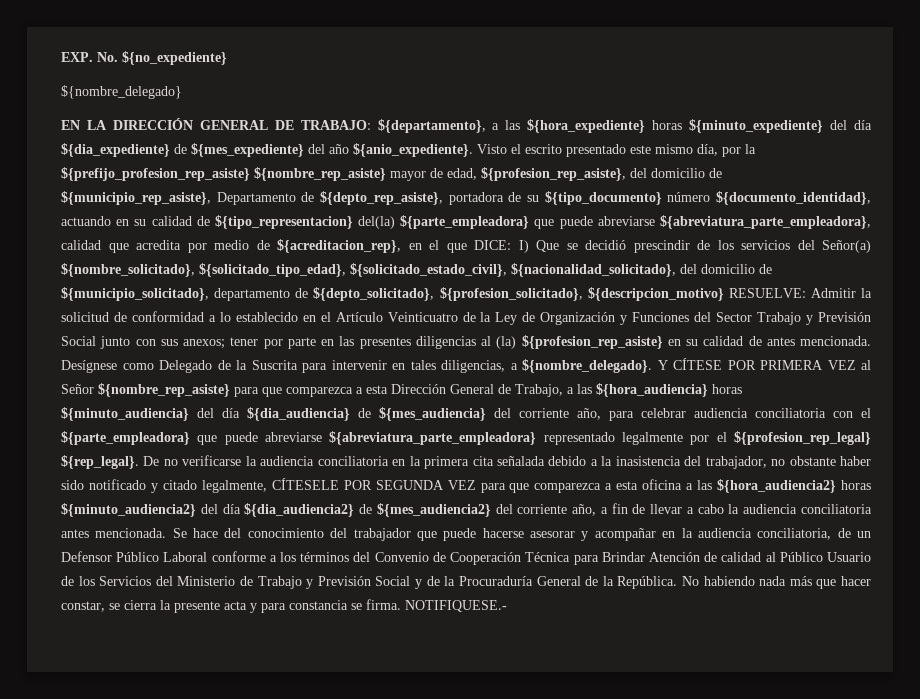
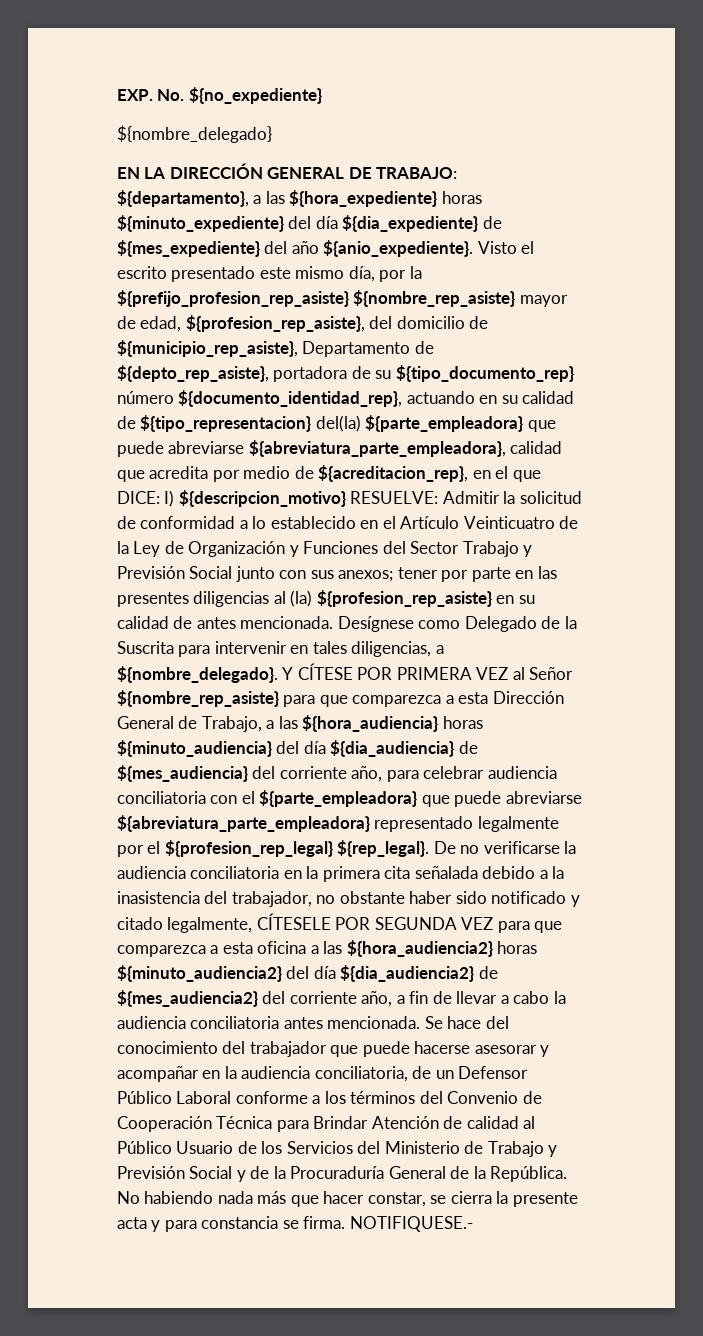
- Visto el escrito presentado este mismo día, por la ${prefijo_profesion_rep_asiste} ${nombre_rep_asiste} mayor de edad, ${profesion_rep_asiste}, del domicilio de ${municipio_rep_asiste}, Departamento de ${depto_rep_asiste}, portadora de su ${tipo_documento} número ${documento_identidad}, actuando en su calidad de ${tipo_representacion} del(la) ${parte_empleadora} que puede abreviarse ${abreviatura_parte_empleadora}, calidad que acredita por medio de ${acreditacion_rep}, en el que DICE:
+ Visto el escrito presentado este mismo día, por la ${prefijo_profesion_rep_asiste} ${nombre_rep_asiste} mayor de edad, ${profesion_rep_asiste}, del domicilio de ${municipio_rep_asiste}, Departamento de ${depto_rep_asiste}, portadora de su ${tipo_documento_rep} número ${documento_identidad_rep}, actuando en su calidad de ${tipo_representacion} del(la) ${parte_empleadora} que puede abreviarse ${abreviatura_parte_empleadora}, calidad que acredita por medio de ${acreditacion_rep}, en el que DICE:
- I) Que se decidió prescindir de los servicios del Señor(a) ${nombre_solicitado}, ${solicitado_tipo_edad}, ${solicitado_estado_civil}, ${nacionalidad_solicitado}, del domicilio de ${municipio_solicitado}, departamento de ${depto_solicitado}, ${profesion_solicitado}, ${descripcion_motivo} RESUELVE:
+ I) ${descripcion_motivo} RESUELVE:

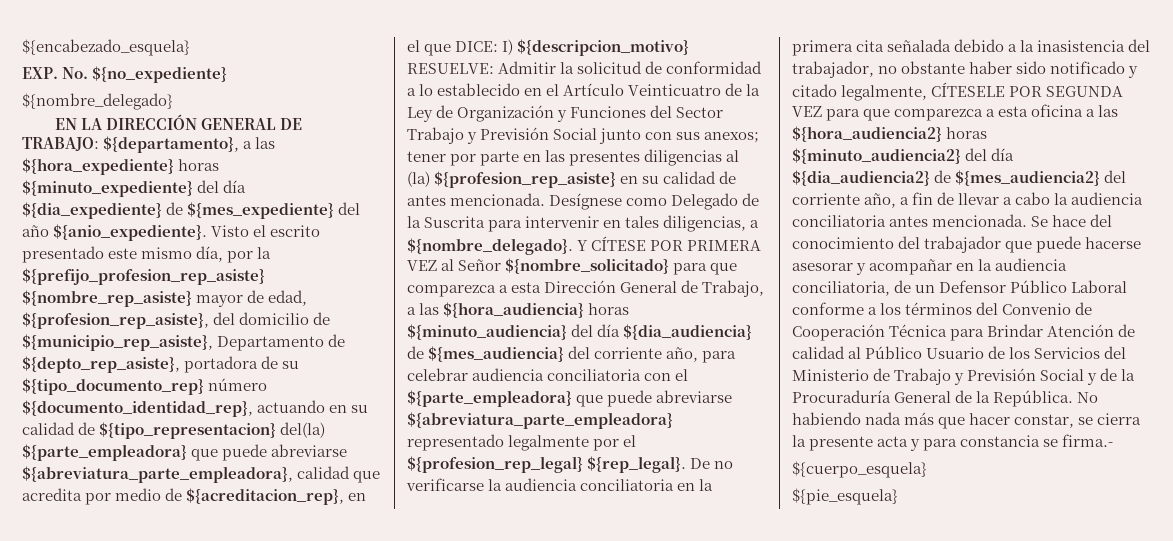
+ ${encabezado_esquela}
- Y CÍTESE POR PRIMERA VEZ al Señor ${nombre_rep_asiste} para que comparezca a esta Dirección General de Trabajo, a las ${hora_audiencia} horas ${minuto_audiencia} del día ${dia_audiencia} de ${mes_audiencia} del corriente año, para celebrar audiencia conciliatoria con el ${parte_empleadora} que puede abreviarse ${abreviatura_parte_empleadora} representado legalmente por el ${profesion_rep_legal} ${rep_legal}.
+ Y CÍTESE POR PRIMERA VEZ al Señor ${nombre_solicitado} para que comparezca a esta Dirección General de Trabajo, a las ${hora_audiencia} horas ${minuto_audiencia} del día ${dia_audiencia} de ${mes_audiencia} del corriente año, para celebrar audiencia conciliatoria con el ${parte_empleadora} que puede abreviarse ${abreviatura_parte_empleadora} representado legalmente por el ${profesion_rep_legal} ${rep_legal}.
- No habiendo nada más que hacer constar, se cierra la presente acta y para constancia se firma. NOTIFIQUESE.-
+ No habiendo nada más que hacer constar, se cierra la presente acta y para constancia se firma.-
+ ${cuerpo_esquela}
+ ${pie_esquela}

